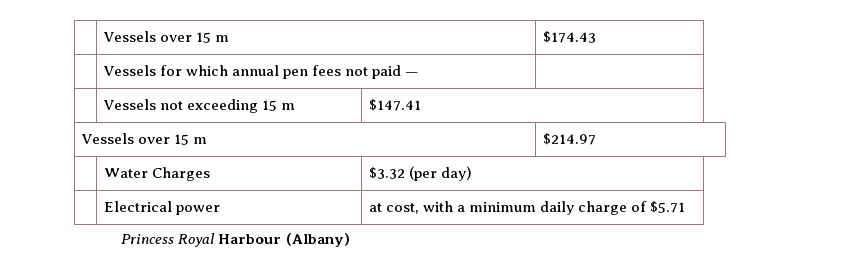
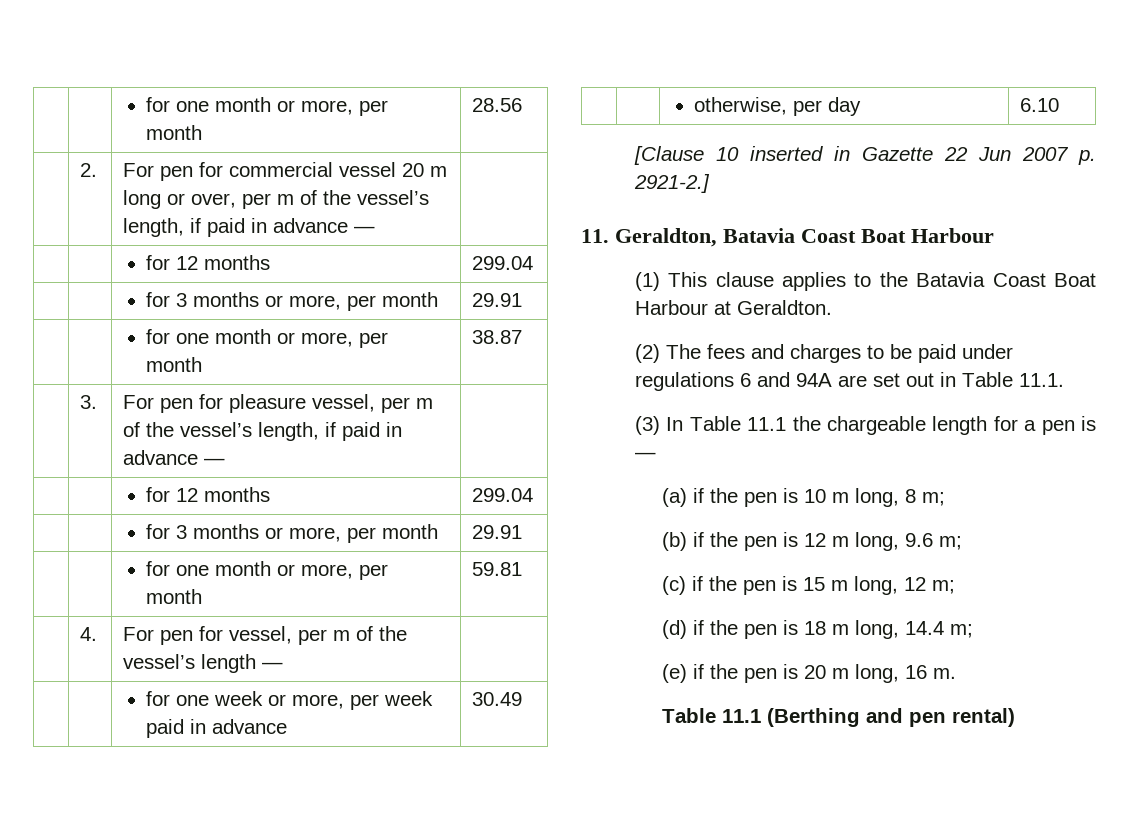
- | Vessels over 15 m | $174.43
- | Vessels for which annual pen fees not paid — |
- | Vessels not exceeding 15 m | $147.41
- Vessels over 15 m | $214.97
- | Water Charges | $3.32 (per day)
- | Electrical power | at cost, with a minimum daily charge of $5.71
- Princess Royal Harbour (Albany)
+ | | for one month or more, per month | 28.56
+ | 2. | For pen for commercial vessel 20 m long or over, per m of the vessel’s length, if paid in advance — |
+ | | for 12 months | 299.04
+ | | for 3 months or more, per month | 29.91
+ | | for one month or more, per month | 38.87
+ | 3. | For pen for pleasure vessel, per m of the vessel’s length, if paid in advance — |
+ | | for 12 months | 299.04
+ | | for 3 months or more, per month | 29.91
+ | | for one month or more, per month | 59.81
+ | 4. | For pen for vessel, per m of the vessel’s length — |
+ | | for one week or more, per week paid in advance | 30.49
+ | | otherwise, per day | 6.10
+ [Clause 10 inserted in Gazette 22 Jun 2007 p. 2921-2.]
+ 11. Geraldton, Batavia Coast Boat Harbour
+ (1) This clause applies to the Batavia Coast Boat Harbour at Geraldton.
+ (2) The fees and charges to be paid under regulations 6 and 94A are set out in Table 11.1.
+ (3) In Table 11.1 the chargeable length for a pen is —
+ (a) if the pen is 10 m long, 8 m;
+ (b) if the pen is 12 m long, 9.6 m;
+ (c) if the pen is 15 m long, 12 m;
+ (d) if the pen is 18 m long, 14.4 m;
+ (e) if the pen is 20 m long, 16 m.
+ Table 11.1 (Berthing and pen rental)

